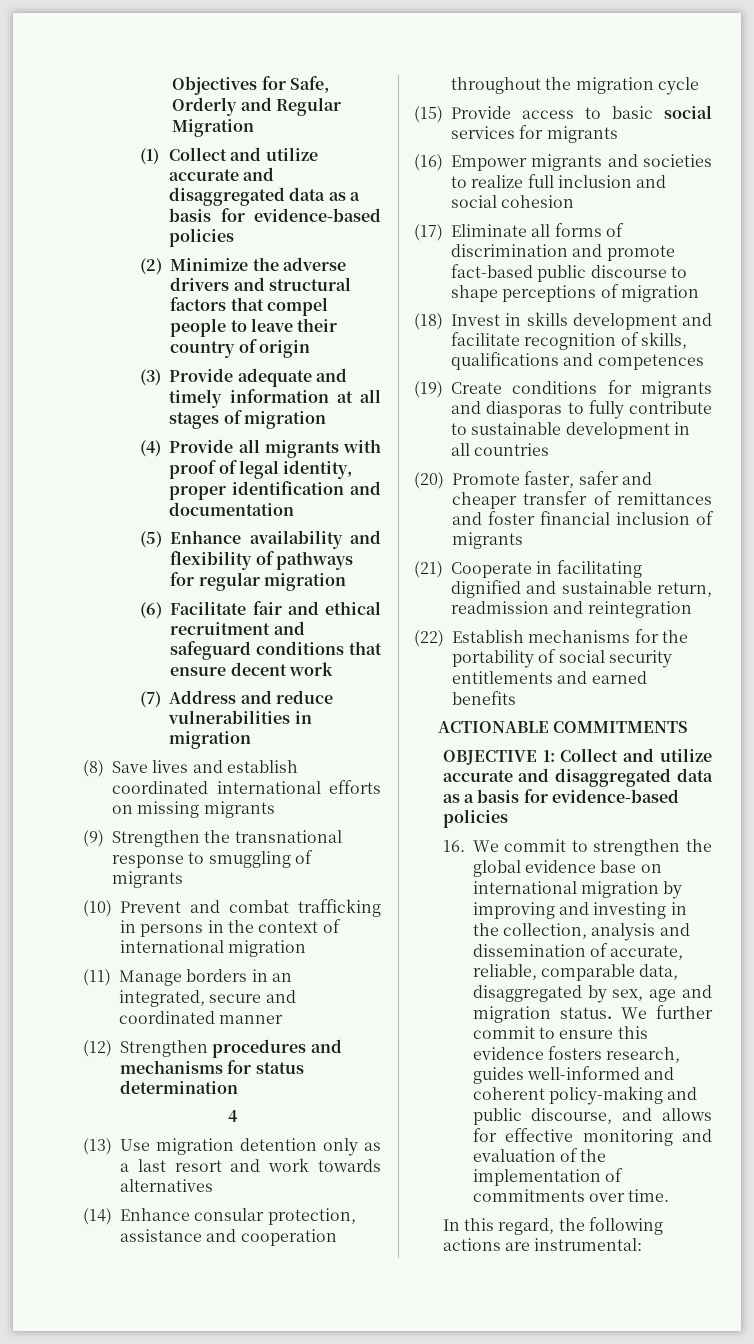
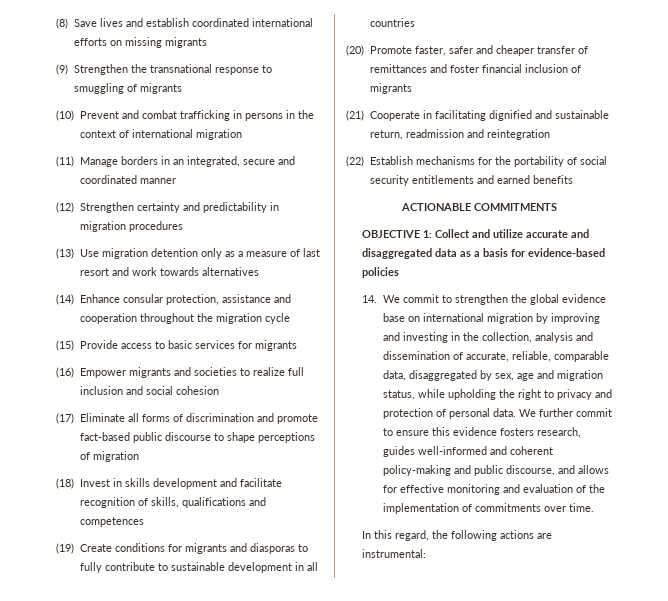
- Objectives for Safe, Orderly and Regular Migration
- (1) Collect and utilize accurate and disaggregated data as a basis for evidence-based policies
- (2) Minimize the adverse drivers and structural factors that compel people to leave their country of origin
- (3) Provide adequate and timely information at all stages of migration
- (4) Provide all migrants with proof of legal identity, proper identification and documentation
- (5) Enhance availability and flexibility of pathways for regular migration
- (6) Facilitate fair and ethical recruitment and safeguard conditions that ensure decent work
- (7) Address and reduce vulnerabilities in migration
- (12) Strengthen procedures and mechanisms for status determination
- 4
+ (12) Strengthen certainty and predictability in migration procedures
- (13) Use migration detention only as a last resort and work towards alternatives
+ (13) Use migration detention only as a measure of last resort and work towards alternatives
- (15) Provide access to basic social services for migrants
+ (15) Provide access to basic services for migrants
- 16. We commit to strengthen the global evidence base on international migration by improving and investing in the collection, analysis and dissemination of accurate, reliable, comparable data, disaggregated by sex, age and migration status.
+ 14. We commit to strengthen the global evidence base on international migration by improving and investing in the collection, analysis and dissemination of accurate, reliable, comparable data, disaggregated by sex, age and migration status, while upholding the right to privacy and protection of personal data.

